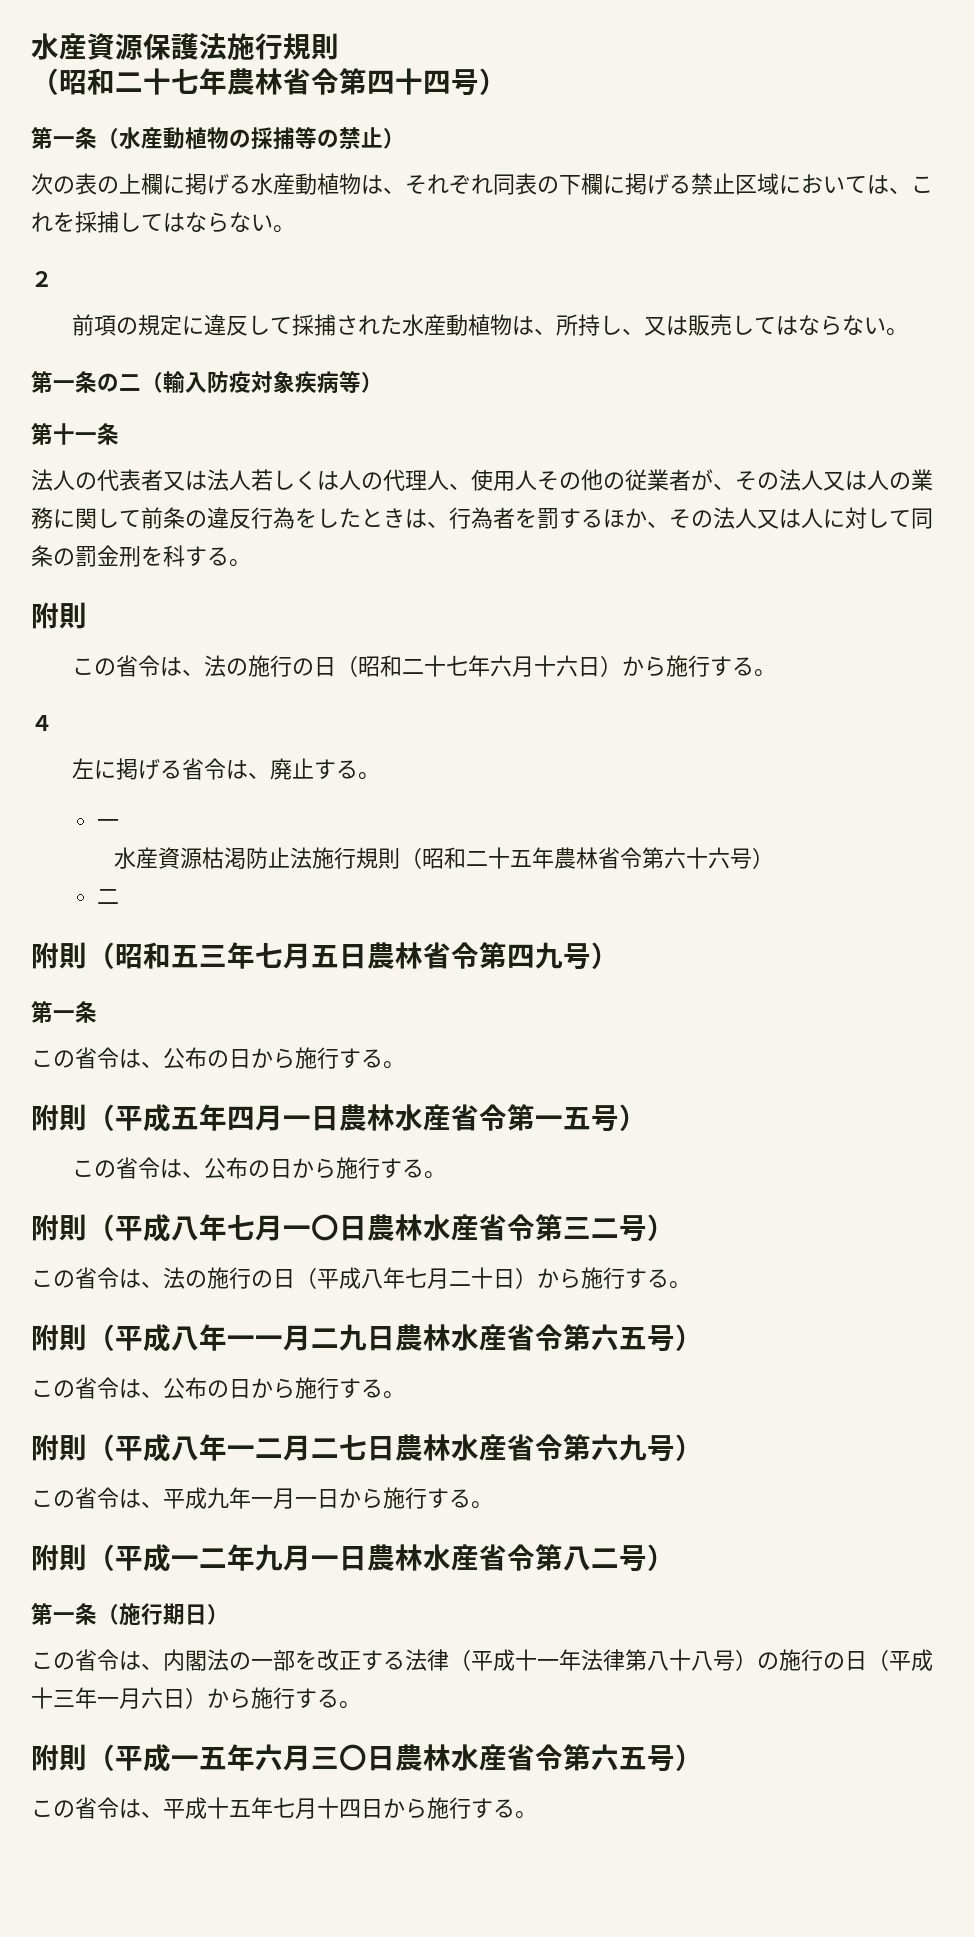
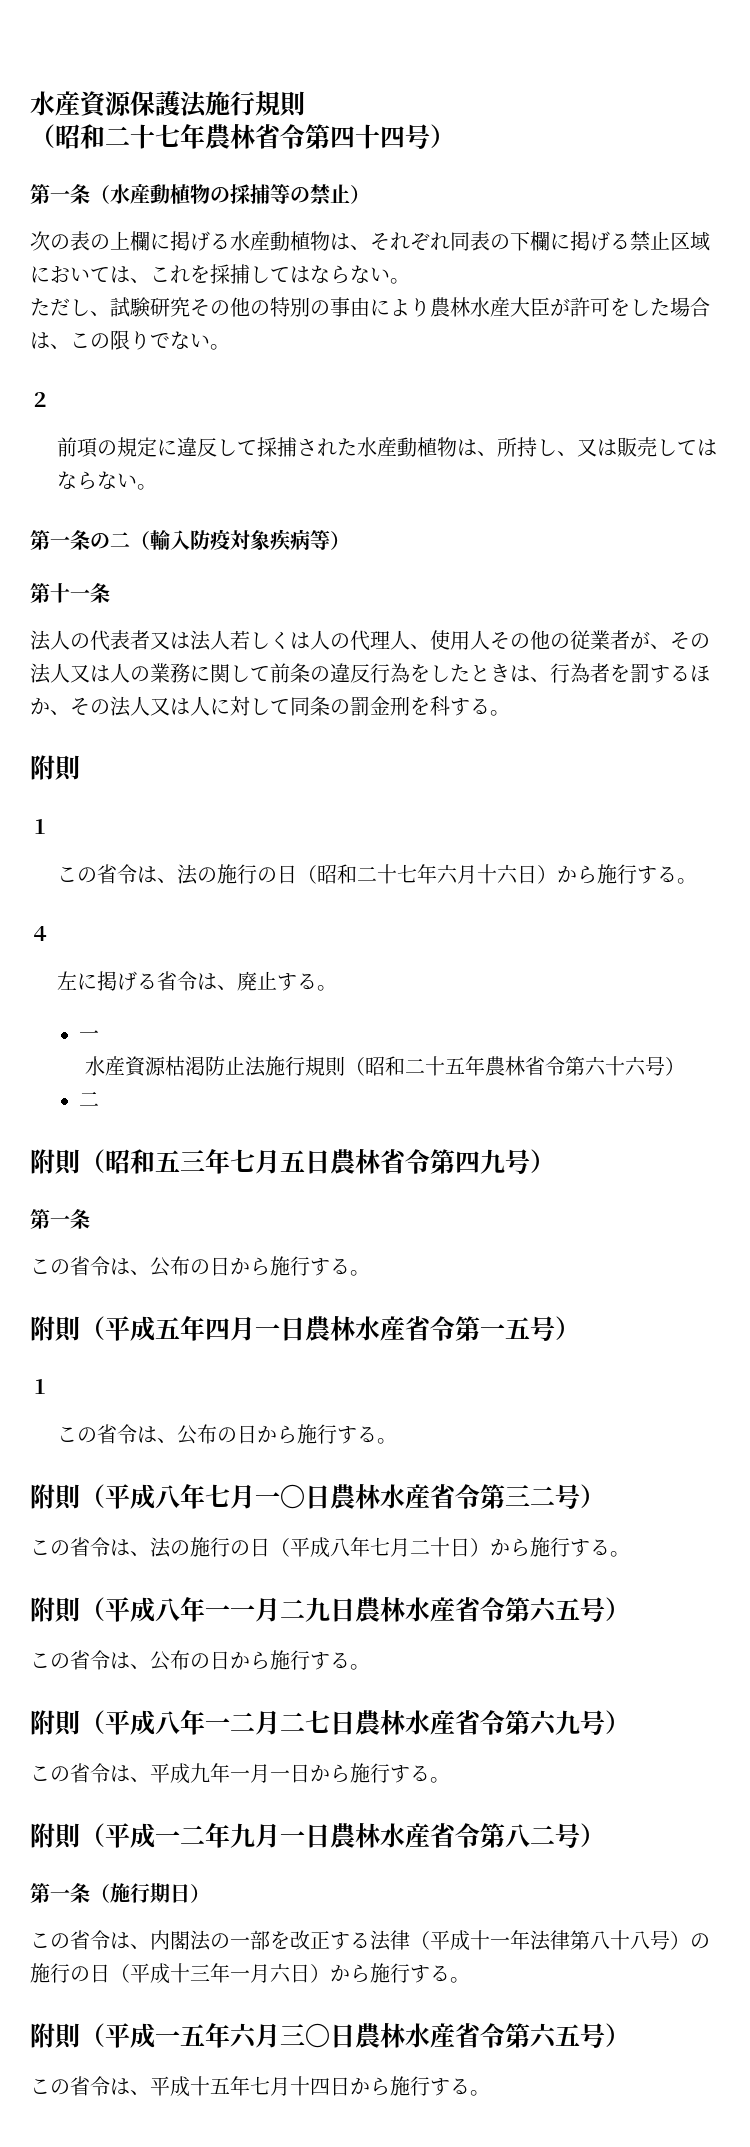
+ ただし、試験研究その他の特別の事由により農林水産大臣が許可をした場合は、この限りでない。
  法人の代表者又は法人若しくは人の代理人、使用人その他の従業者が、その法人又は人の業務に関して前条の違反行為をしたときは、行為者を罰するほか、その法人又は人に対して同条の罰金刑を科する。
  附則
+ １
  附則（平成五年四月一日農林水産省令第一五号）
+ １

